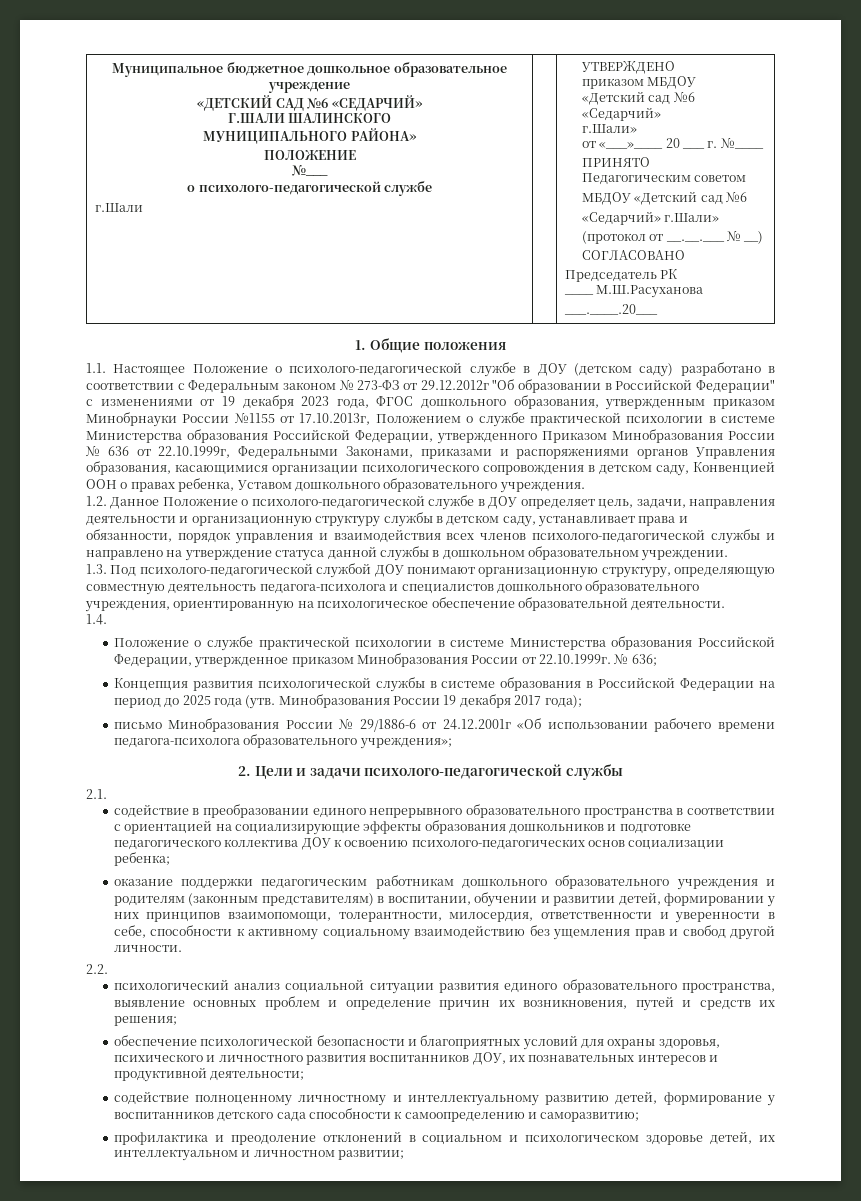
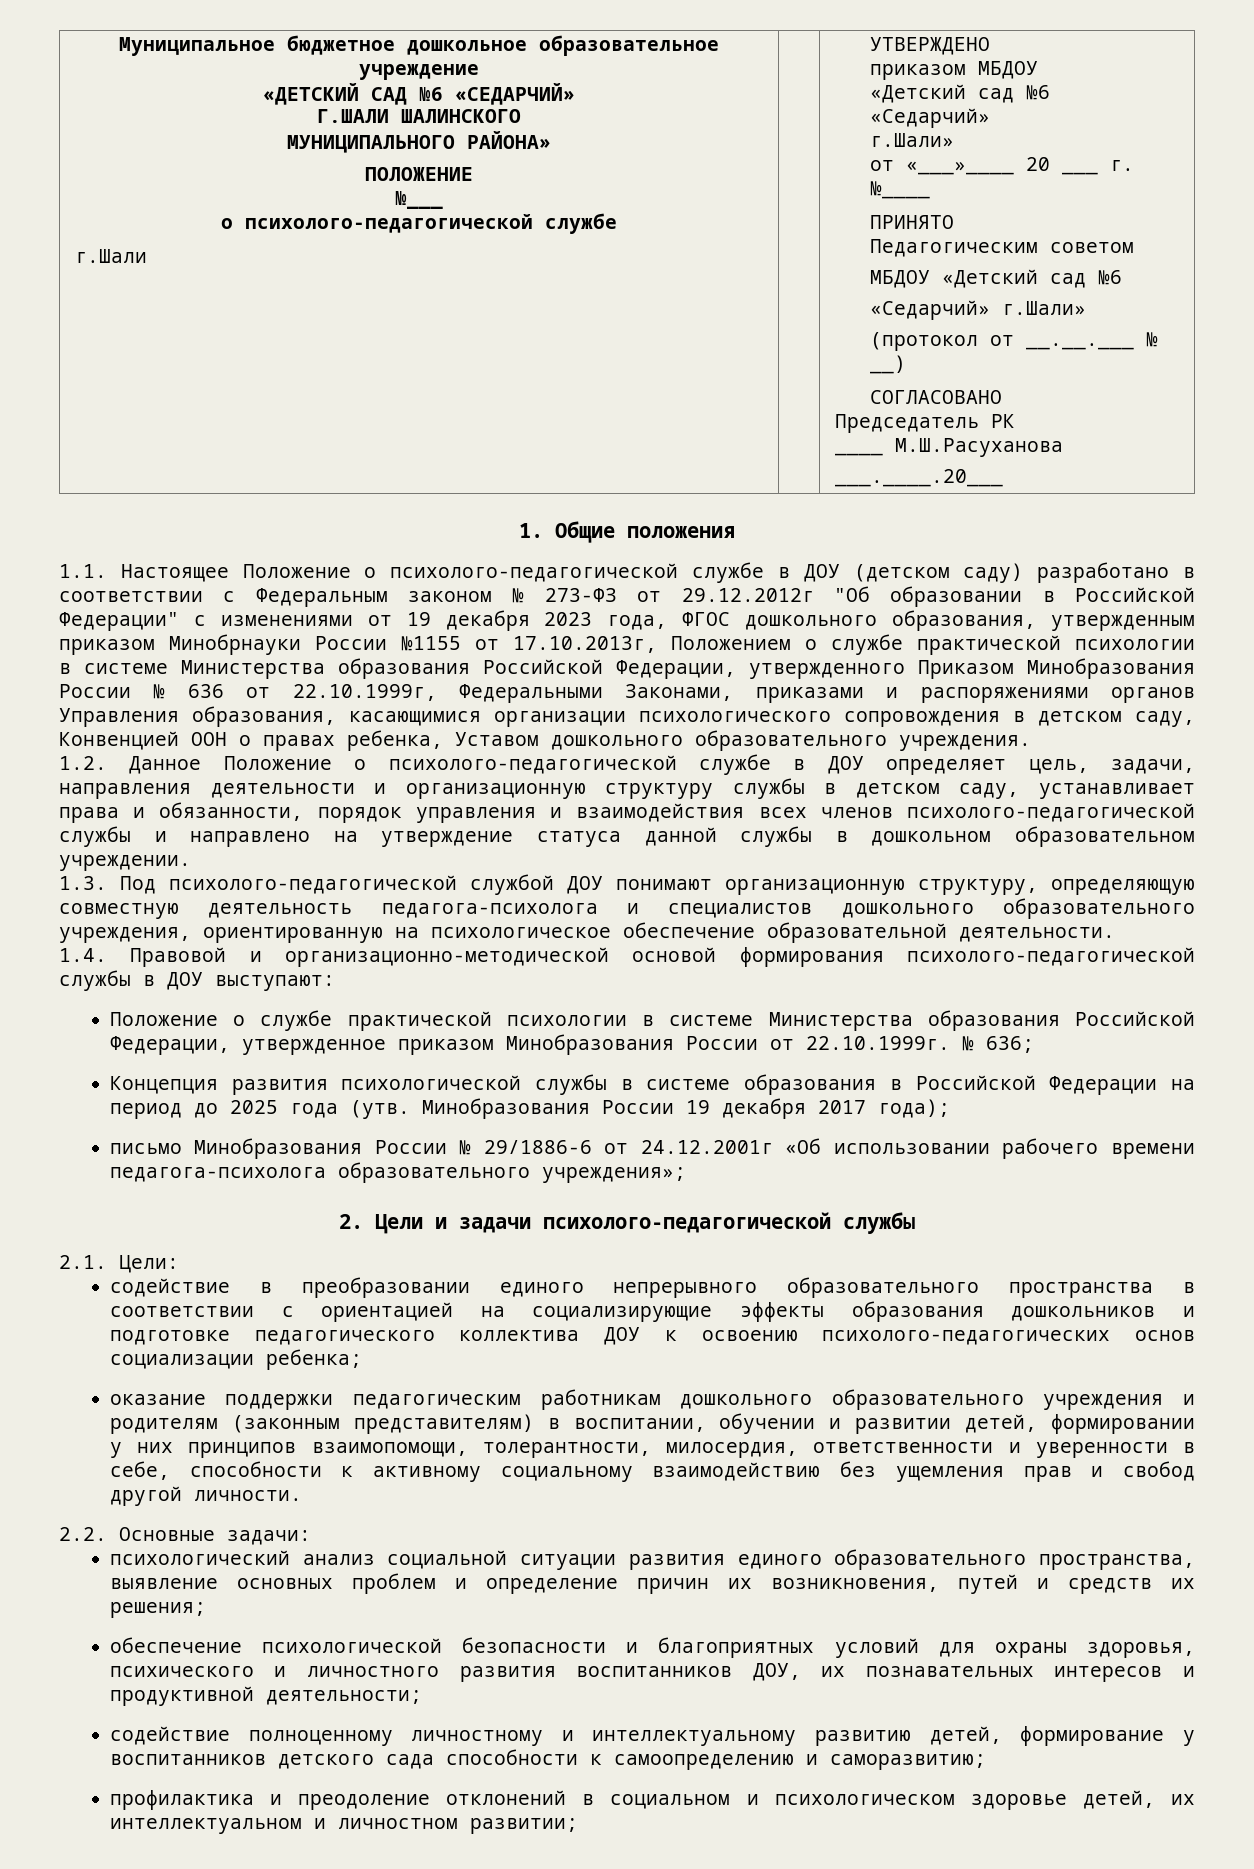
- 1.4.
+ 1.4. Правовой и организационно-методической основой формирования психолого-педагогической службы в ДОУ выступают:
- 2.1.
+ 2.1. Цели:
- 2.2.
+ 2.2. Основные задачи:

